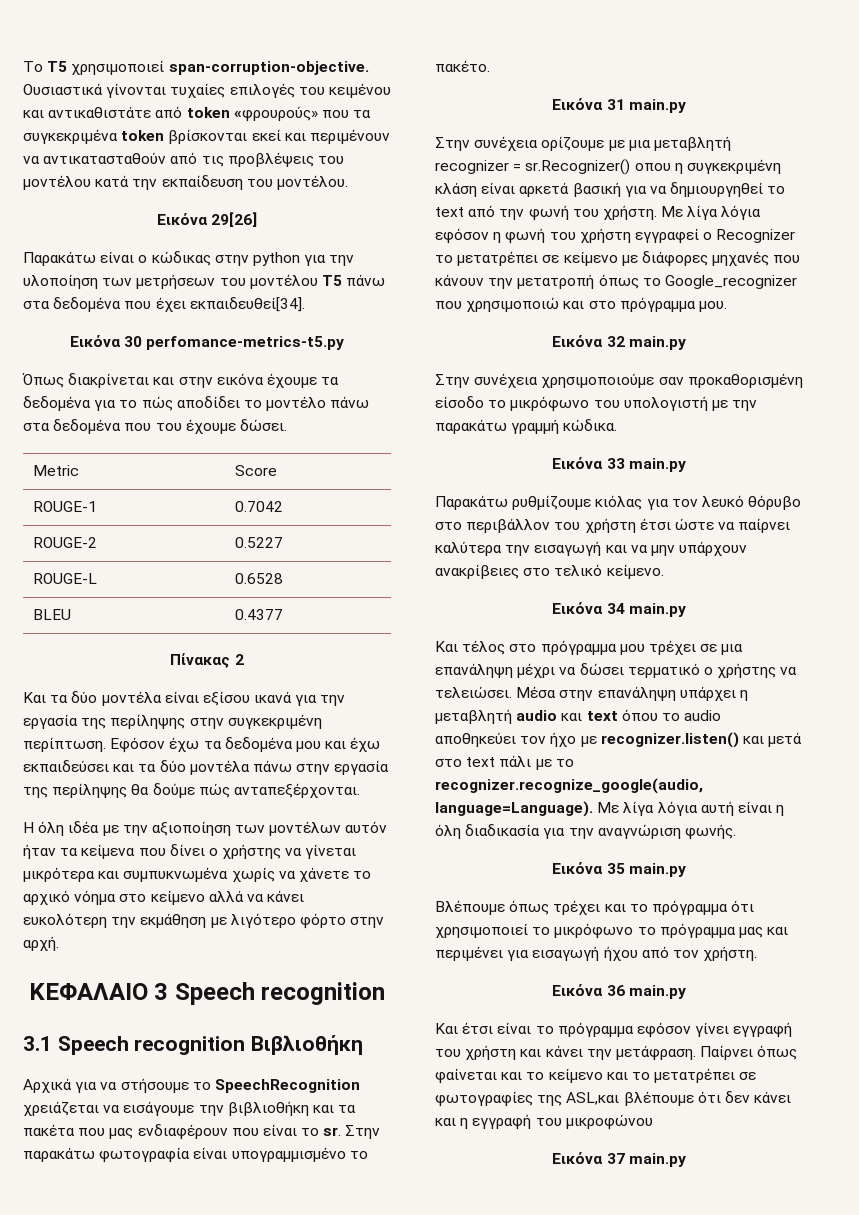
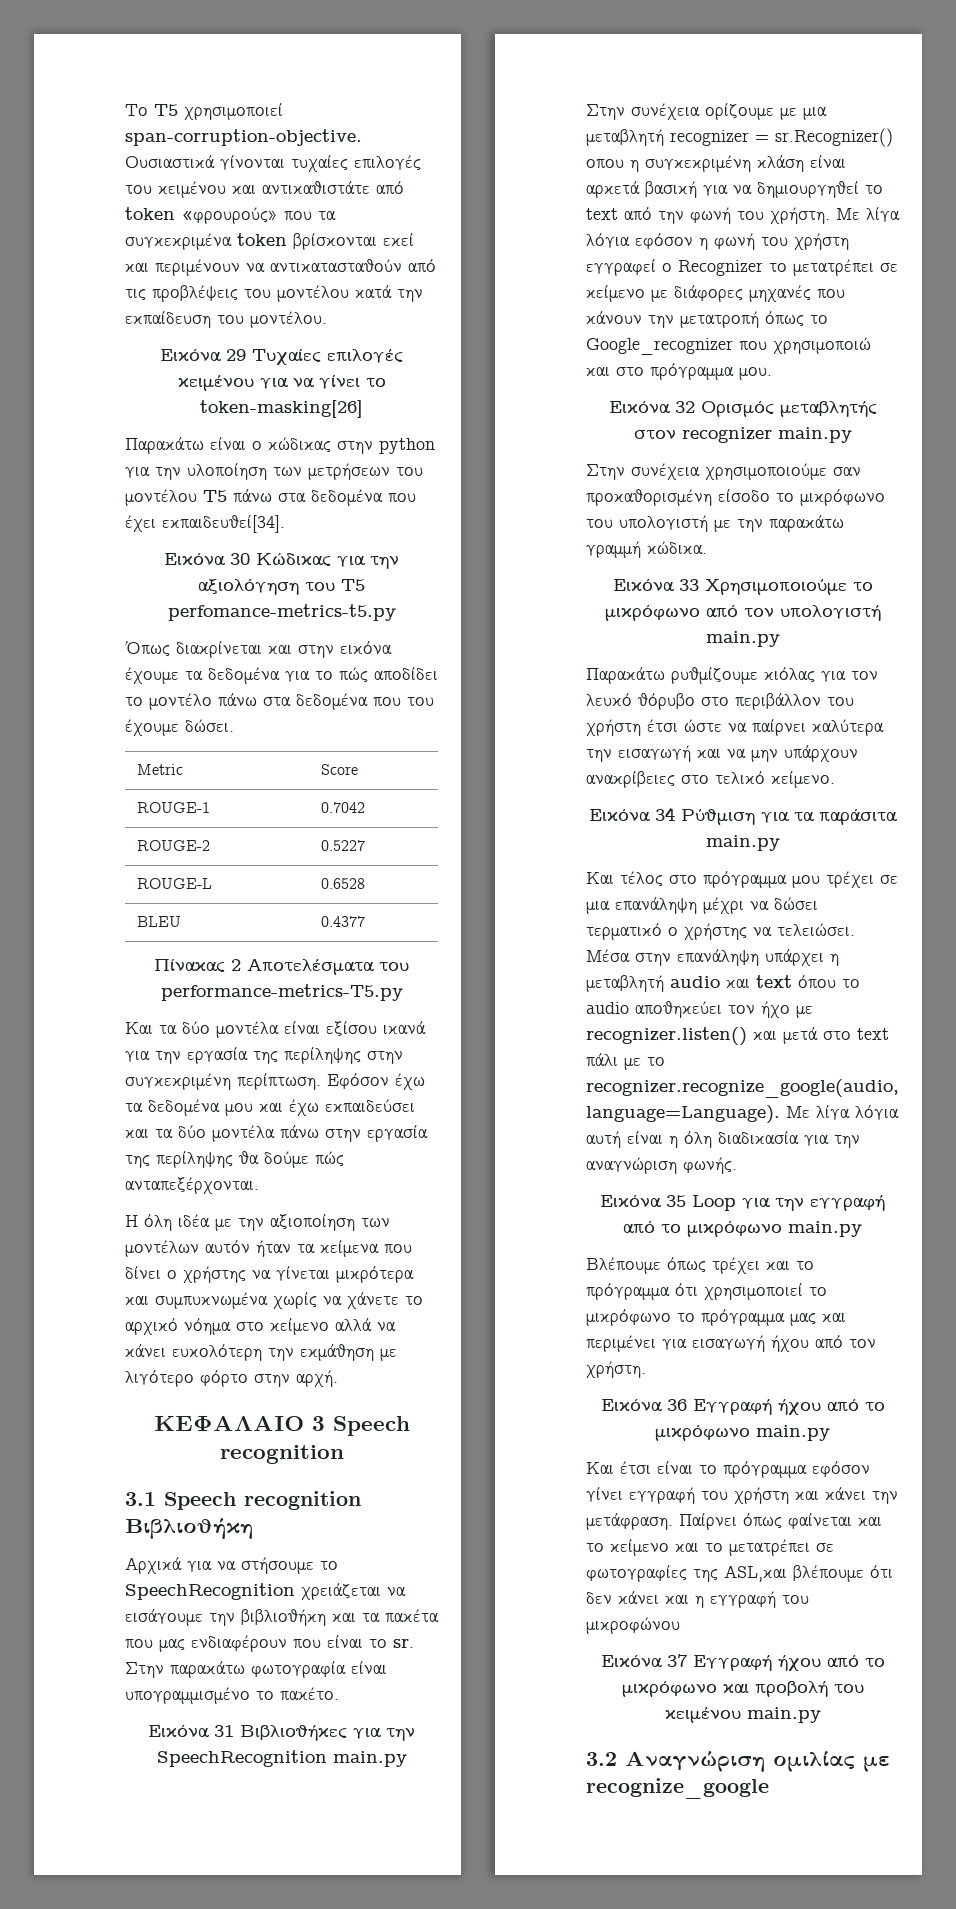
- Εικόνα 29[26]
+ Εικόνα 29 Τυχαίες επιλογές κειμένου για να γίνει το token-masking[26]
- Εικόνα 30 perfomance-metrics-t5.py
+ Εικόνα 30 Κώδικας για την αξιολόγηση του T5 perfomance-metrics-t5.py
- Πίνακας 2
+ Πίνακας 2 Αποτελέσματα του performance-metrics-T5.py
- Εικόνα 31 main.py
+ Εικόνα 31 Βιβλιοθήκες για την SpeechRecognition main.py
- Εικόνα 32 main.py
+ Εικόνα 32 Ορισμός μεταβλητής στον recognizer main.py
- Εικόνα 33 main.py
+ Εικόνα 33 Χρησιμοποιούμε το μικρόφωνο από τον υπολογιστή main.py
- Εικόνα 34 main.py
+ Εικόνα 34 Ρύθμιση για τα παράσιτα main.py
- Εικόνα 35 main.py
+ Εικόνα 35 Loop για την εγγραφή από το μικρόφωνο main.py
- Εικόνα 36 main.py
+ Εικόνα 36 Εγγραφή ήχου από το μικρόφωνο main.py
- Εικόνα 37 main.py
+ Εικόνα 37 Εγγραφή ήχου από το μικρόφωνο και προβολή του κειμένου main.py
+ 3.2 Αναγνώριση ομιλίας με recognize_google

